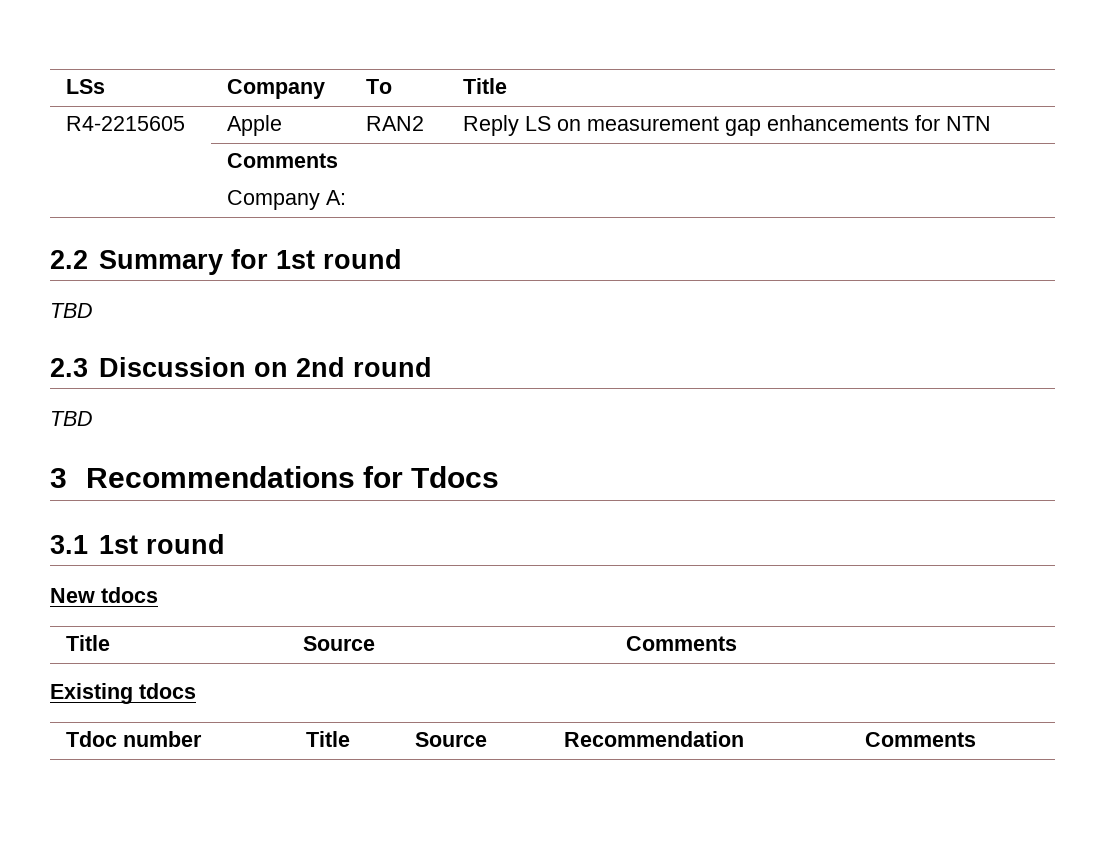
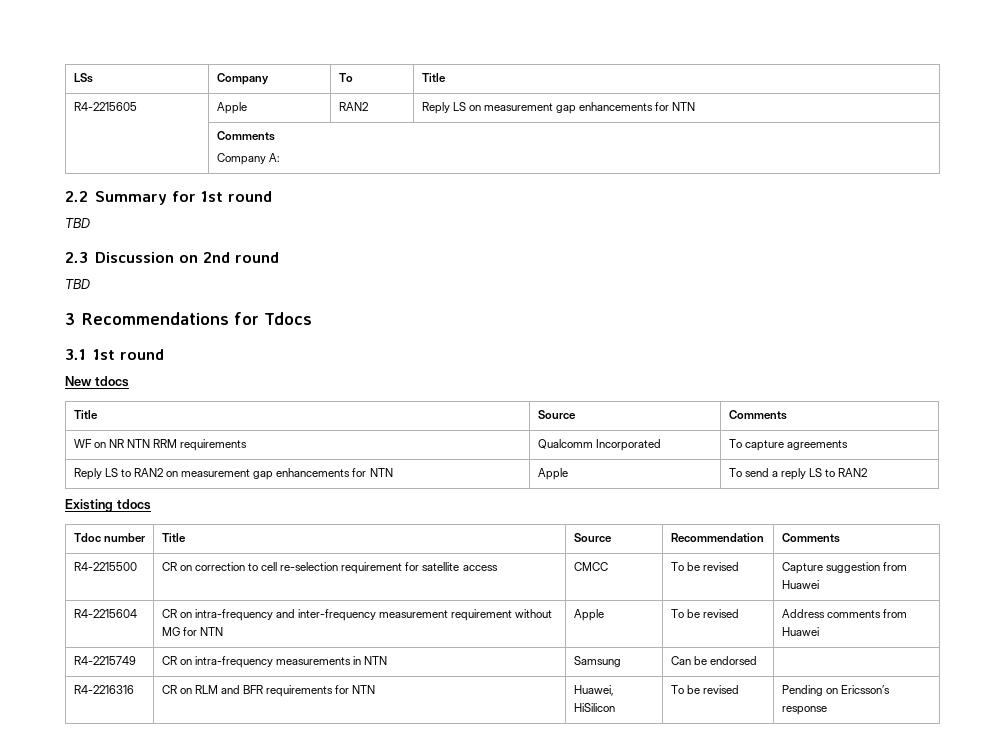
+ WF on NR NTN RRM requirements | Qualcomm Incorporated | To capture agreements
+ Reply LS to RAN2 on measurement gap enhancements for NTN | Apple | To send a reply LS to RAN2
+ R4-2215500 | CR on correction to cell re-selection requirement for satellite access | CMCC | To be revised | Capture suggestion from Huawei
+ R4-2215604 | CR on intra-frequency and inter-frequency measurement requirement without MG for NTN | Apple | To be revised | Address comments from Huawei
+ R4-2215749 | CR on intra-frequency measurements in NTN | Samsung | Can be endorsed |
+ R4-2216316 | CR on RLM and BFR requirements for NTN | Huawei, HiSilicon | To be revised | Pending on Ericsson’s response

